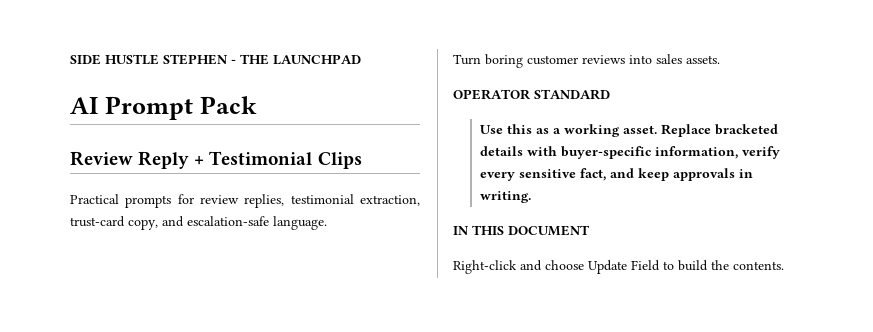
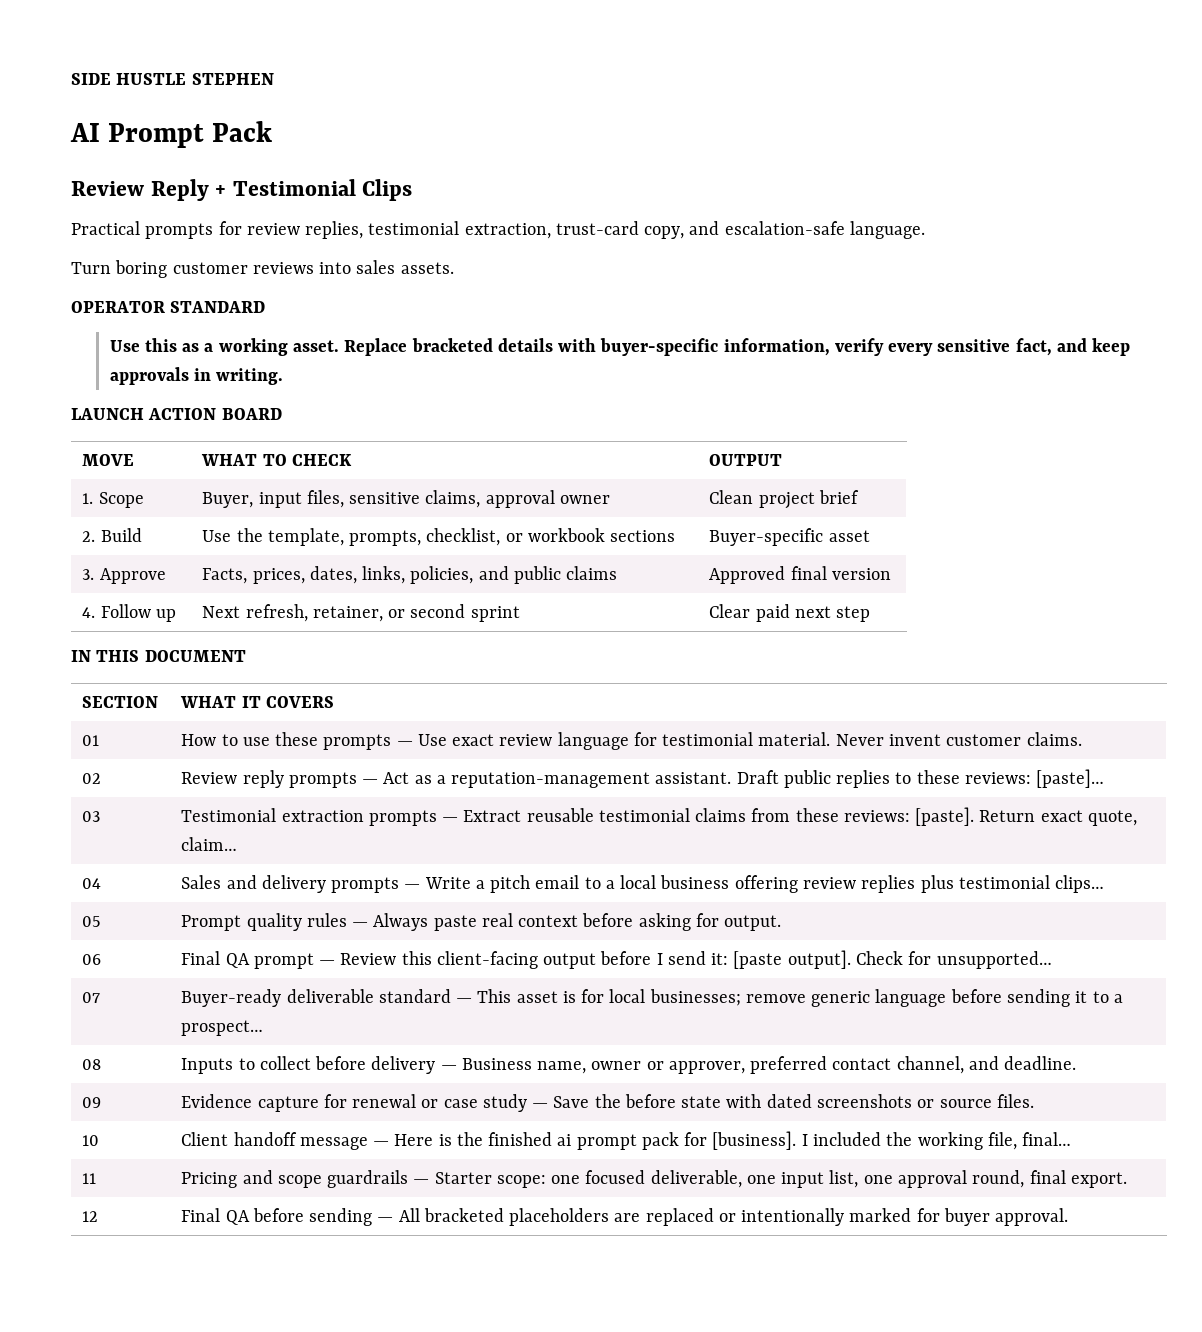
- SIDE HUSTLE STEPHEN - THE LAUNCHPAD
+ SIDE HUSTLE STEPHEN
+ LAUNCH ACTION BOARD
+ MOVE | WHAT TO CHECK | OUTPUT
+ 1. Scope | Buyer, input files, sensitive claims, approval owner | Clean project brief
+ 2. Build | Use the template, prompts, checklist, or workbook sections | Buyer-specific asset
+ 3. Approve | Facts, prices, dates, links, policies, and public claims | Approved final version
+ 4. Follow up | Next refresh, retainer, or second sprint | Clear paid next step
  IN THIS DOCUMENT
- Right-click and choose Update Field to build the contents.
+ SECTION | WHAT IT COVERS
+ 01 | How to use these prompts — Use exact review language for testimonial material. Never invent customer claims.
+ 02 | Review reply prompts — Act as a reputation-management assistant. Draft public replies to these reviews: [paste]…
+ 03 | Testimonial extraction prompts — Extract reusable testimonial claims from these reviews: [paste]. Return exact quote, claim…
+ 04 | Sales and delivery prompts — Write a pitch email to a local business offering review replies plus testimonial clips…
+ 05 | Prompt quality rules — Always paste real context before asking for output.
+ 06 | Final QA prompt — Review this client-facing output before I send it: [paste output]. Check for unsupported…
+ 07 | Buyer-ready deliverable standard — This asset is for local businesses; remove generic language before sending it to a prospect…
+ 08 | Inputs to collect before delivery — Business name, owner or approver, preferred contact channel, and deadline.
+ 09 | Evidence capture for renewal or case study — Save the before state with dated screenshots or source files.
+ 10 | Client handoff message — Here is the finished ai prompt pack for [business]. I included the working file, final…
+ 11 | Pricing and scope guardrails — Starter scope: one focused deliverable, one input list, one approval round, final export.
+ 12 | Final QA before sending — All bracketed placeholders are replaced or intentionally marked for buyer approval.

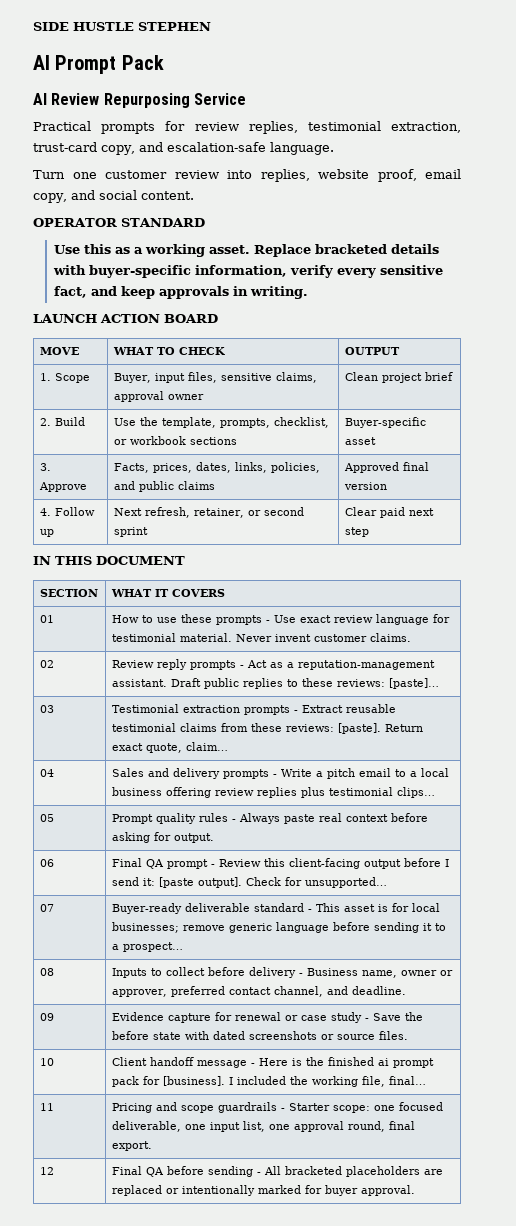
- Review Reply + Testimonial Clips
+ AI Review Repurposing Service
- Turn boring customer reviews into sales assets.
+ Turn one customer review into replies, website proof, email copy, and social content.
- 01 | How to use these prompts — Use exact review language for testimonial material. Never invent customer claims.
+ 01 | How to use these prompts - Use exact review language for testimonial material. Never invent customer claims.
- 02 | Review reply prompts — Act as a reputation-management assistant. Draft public replies to these reviews: [paste]…
+ 02 | Review reply prompts - Act as a reputation-management assistant. Draft public replies to these reviews: [paste]…
- 03 | Testimonial extraction prompts — Extract reusable testimonial claims from these reviews: [paste]. Return exact quote, claim…
+ 03 | Testimonial extraction prompts - Extract reusable testimonial claims from these reviews: [paste]. Return exact quote, claim…
- 04 | Sales and delivery prompts — Write a pitch email to a local business offering review replies plus testimonial clips…
+ 04 | Sales and delivery prompts - Write a pitch email to a local business offering review replies plus testimonial clips…
- 05 | Prompt quality rules — Always paste real context before asking for output.
+ 05 | Prompt quality rules - Always paste real context before asking for output.
- 06 | Final QA prompt — Review this client-facing output before I send it: [paste output]. Check for unsupported…
+ 06 | Final QA prompt - Review this client-facing output before I send it: [paste output]. Check for unsupported…
- 07 | Buyer-ready deliverable standard — This asset is for local businesses; remove generic language before sending it to a prospect…
+ 07 | Buyer-ready deliverable standard - This asset is for local businesses; remove generic language before sending it to a prospect…
- 08 | Inputs to collect before delivery — Business name, owner or approver, preferred contact channel, and deadline.
+ 08 | Inputs to collect before delivery - Business name, owner or approver, preferred contact channel, and deadline.
- 09 | Evidence capture for renewal or case study — Save the before state with dated screenshots or source files.
+ 09 | Evidence capture for renewal or case study - Save the before state with dated screenshots or source files.
- 10 | Client handoff message — Here is the finished ai prompt pack for [business]. I included the working file, final…
+ 10 | Client handoff message - Here is the finished ai prompt pack for [business]. I included the working file, final…
- 11 | Pricing and scope guardrails — Starter scope: one focused deliverable, one input list, one approval round, final export.
+ 11 | Pricing and scope guardrails - Starter scope: one focused deliverable, one input list, one approval round, final export.
- 12 | Final QA before sending — All bracketed placeholders are replaced or intentionally marked for buyer approval.
+ 12 | Final QA before sending - All bracketed placeholders are replaced or intentionally marked for buyer approval.

